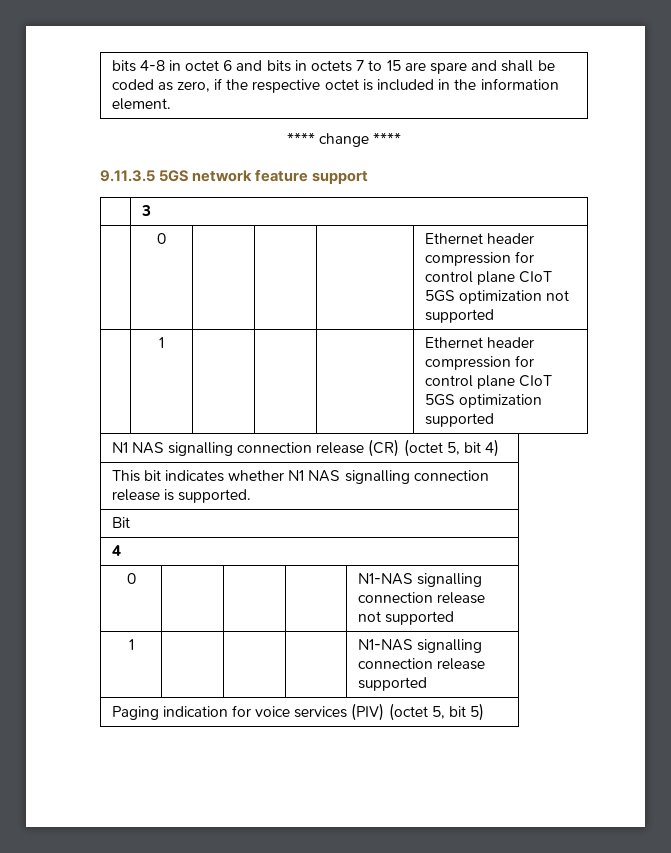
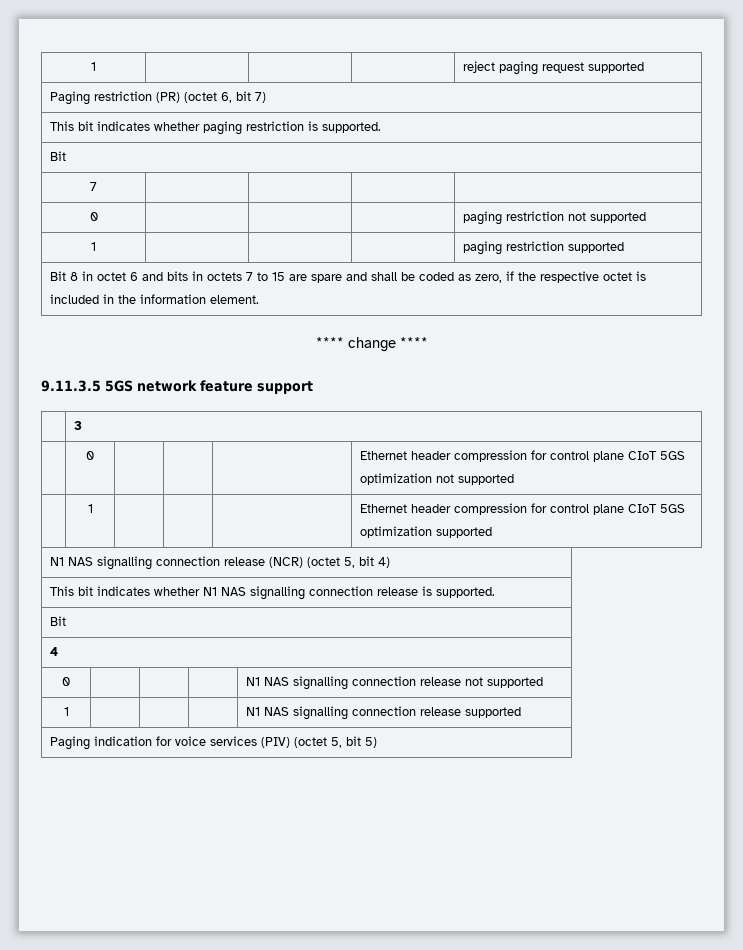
- bits 4-8 in octet 6 and bits in octets 7 to 15 are spare and shall be coded as zero, if the respective octet is included in the information element.
+ 1 | | | | reject paging request supported
+ Paging restriction (PR) (octet 6, bit 7)
+ This bit indicates whether paging restriction is supported.
+ Bit
+ 7 | | | |
+ 0 | | | | paging restriction not supported
+ 1 | | | | paging restriction supported
+ Bit 8 in octet 6 and bits in octets 7 to 15 are spare and shall be coded as zero, if the respective octet is included in the information element.
- N1 NAS signalling connection release (CR) (octet 5, bit 4)
+ N1 NAS signalling connection release (NCR) (octet 5, bit 4)
- 0 | | | | N1-NAS signalling connection release not supported
+ 0 | | | | N1 NAS signalling connection release not supported
- 1 | | | | N1-NAS signalling connection release supported
+ 1 | | | | N1 NAS signalling connection release supported

